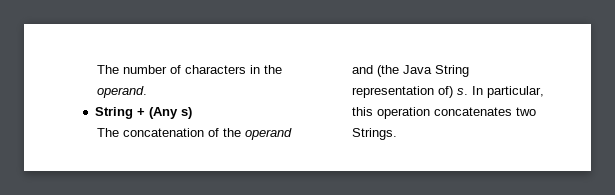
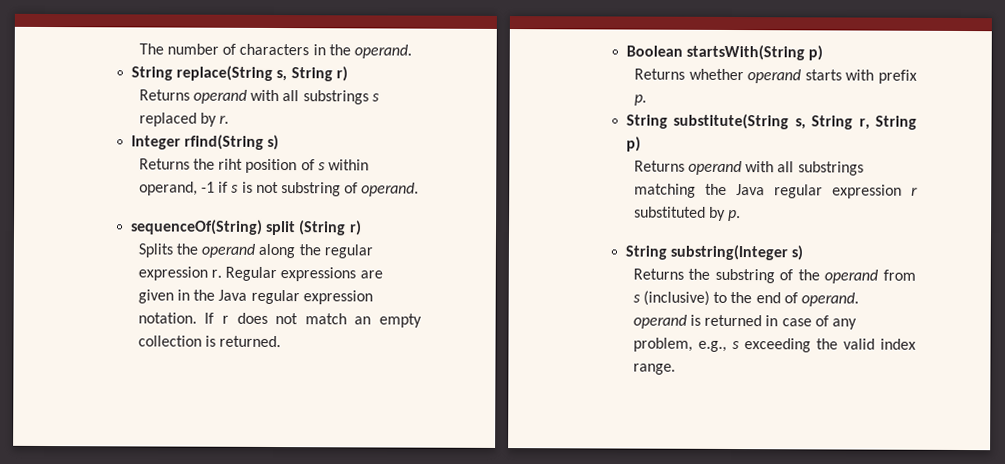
- String + (Any s)
- The concatenation of the operand and (the Java String representation of) s. In particular, this operation concatenates two Strings.
+ String replace(String s, String r)
+ Returns operand with all substrings s replaced by r.
+ Integer rfind(String s)
+ Returns the riht position of s within operand, -1 if s is not substring of operand.
+ sequenceOf(String) split (String r)
+ Splits the operand along the regular expression r. Regular expressions are given in the Java regular expression notation. If r does not match an empty collection is returned.
+ Boolean startsWith(String p)
+ Returns whether operand starts with prefix p.
+ String substitute(String s, String r, String p)
+ Returns operand with all substrings matching the Java regular expression r substituted by p.
+ String substring(Integer s)
+ Returns the substring of the operand from s (inclusive) to the end of operand. operand is returned in case of any problem, e.g., s exceeding the valid index range.

